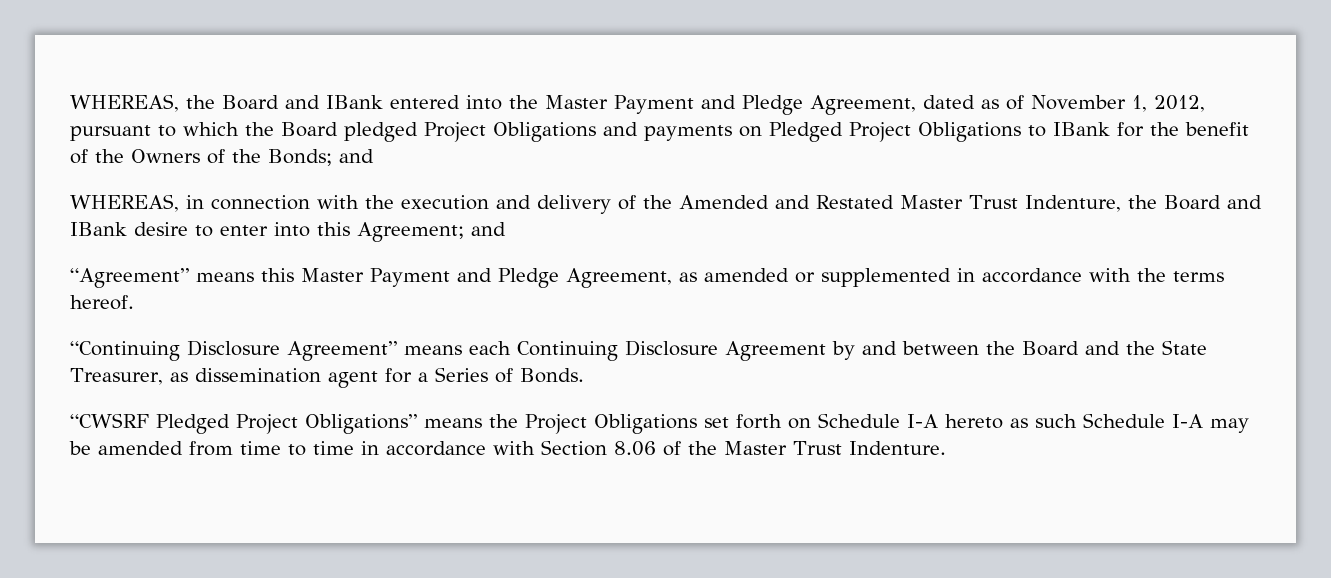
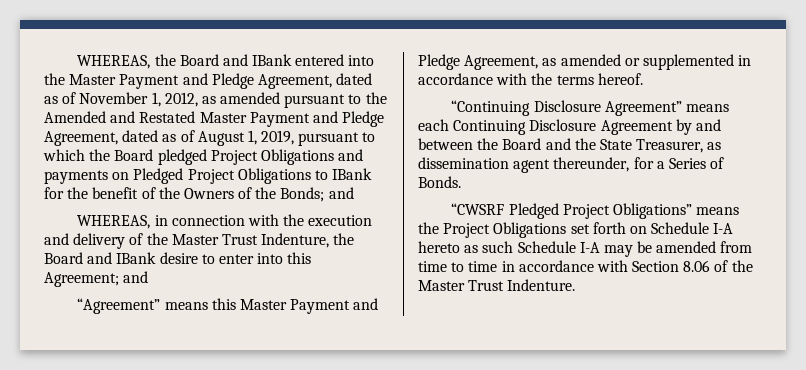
- WHEREAS, the Board and IBank entered into the Master Payment and Pledge Agreement, dated as of November 1, 2012, pursuant to which the Board pledged Project Obligations and payments on Pledged Project Obligations to IBank for the benefit of the Owners of the Bonds; and
+ WHEREAS, the Board and IBank entered into the Master Payment and Pledge Agreement, dated as of November 1, 2012, as amended pursuant to the Amended and Restated Master Payment and Pledge Agreement, dated as of August 1, 2019, pursuant to which the Board pledged Project Obligations and payments on Pledged Project Obligations to IBank for the benefit of the Owners of the Bonds; and
- WHEREAS, in connection with the execution and delivery of the Amended and Restated Master Trust Indenture, the Board and IBank desire to enter into this Agreement; and
+ WHEREAS, in connection with the execution and delivery of the Master Trust Indenture, the Board and IBank desire to enter into this Agreement; and
- “Continuing Disclosure Agreement” means each Continuing Disclosure Agreement by and between the Board and the State Treasurer, as dissemination agent for a Series of Bonds.
+ “Continuing Disclosure Agreement” means each Continuing Disclosure Agreement by and between the Board and the State Treasurer, as dissemination agent thereunder, for a Series of Bonds.

